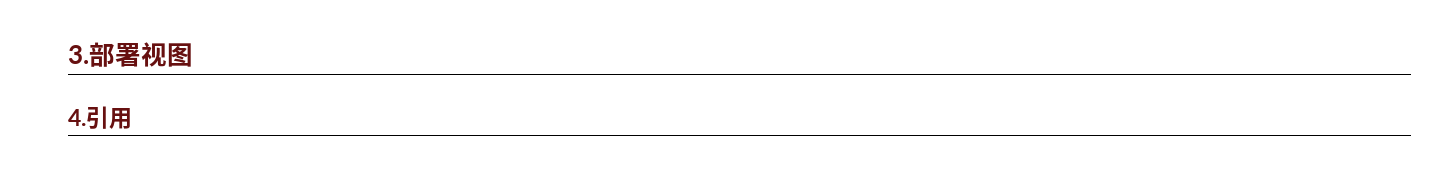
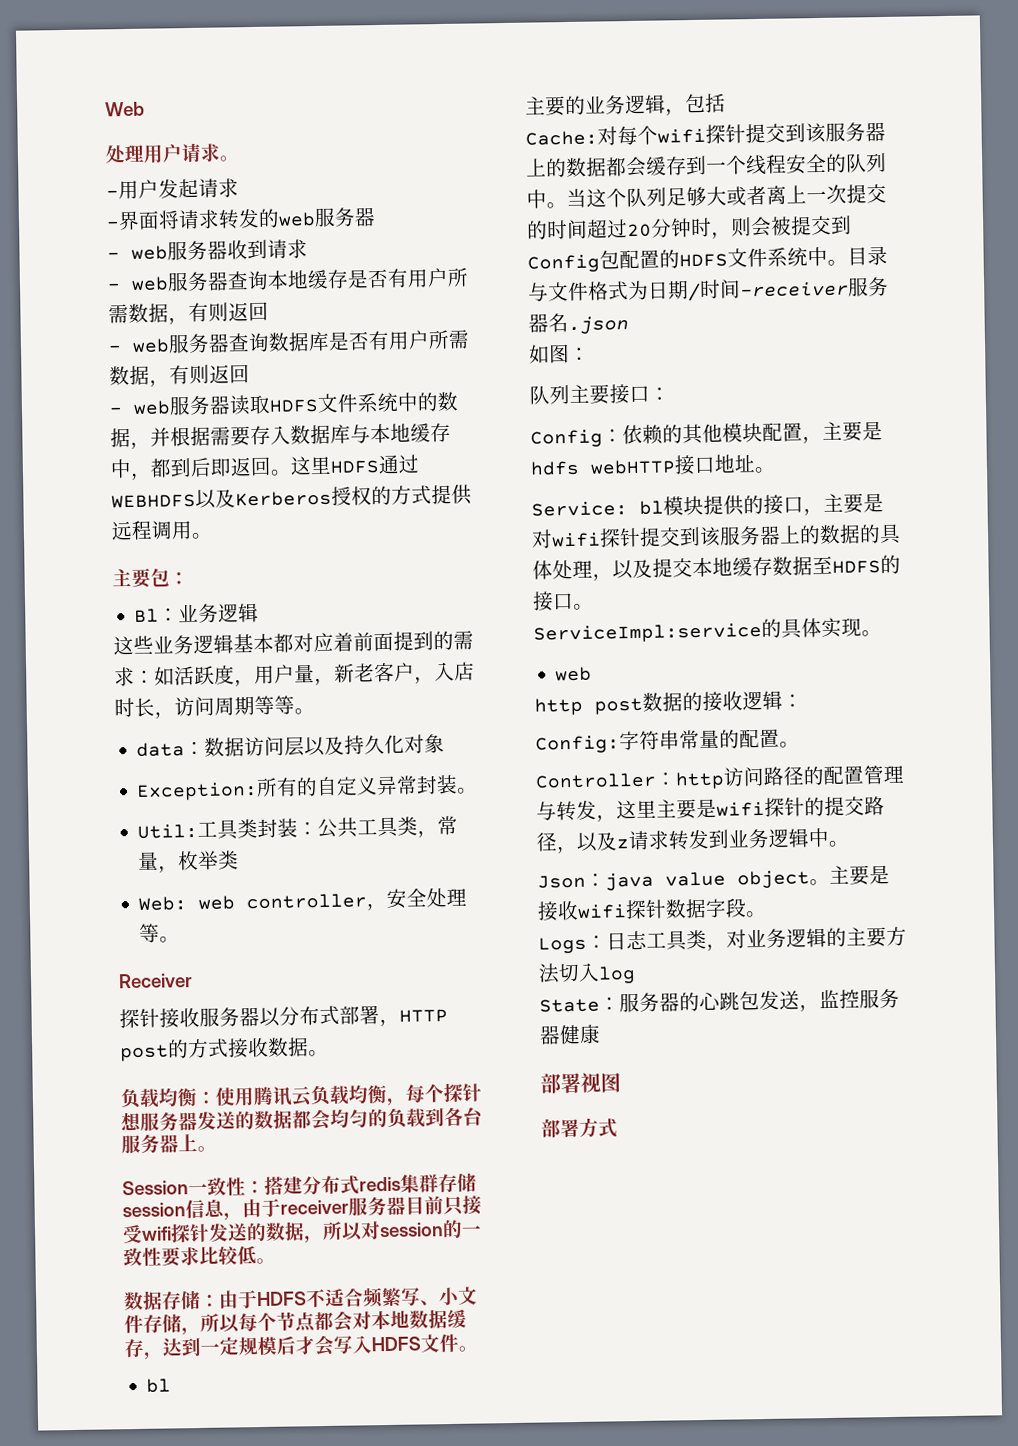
- 3.部署视图
+ Web
+ 处理用户请求。
+ -用户发起请求
+ -界面将请求转发的web服务器
+ - web服务器收到请求
+ - web服务器查询本地缓存是否有用户所需数据，有则返回
+ - web服务器查询数据库是否有用户所需数据，有则返回
+ - web服务器读取HDFS文件系统中的数据，并根据需要存入数据库与本地缓存中，都到后即返回。这里HDFS通过WEBHDFS以及Kerberos授权的方式提供远程调用。
+ 主要包：
+ Bl：业务逻辑
+ 这些业务逻辑基本都对应着前面提到的需求：如活跃度，用户量，新老客户，入店时长，访问周期等等。
+ data：数据访问层以及持久化对象
+ Exception:所有的自定义异常封装。
+ Util:工具类封装：公共工具类，常量，枚举类
+ Web: web controller，安全处理等。
+ Receiver
+ 探针接收服务器以分布式部署，HTTP post的方式接收数据。
+ 负载均衡：使用腾讯云负载均衡，每个探针想服务器发送的数据都会均匀的负载到各台服务器上。
+ Session一致性：搭建分布式redis集群存储session信息，由于receiver服务器目前只接受wifi探针发送的数据，所以对session的一致性要求比较低。
+ 数据存储：由于HDFS不适合频繁写、小文件存储，所以每个节点都会对本地数据缓存，达到一定规模后才会写入HDFS文件。
+ bl
+ 主要的业务逻辑，包括
+ Cache:对每个wifi探针提交到该服务器上的数据都会缓存到一个线程安全的队列中。当这个队列足够大或者离上一次提交的时间超过20分钟时，则会被提交到Config包配置的HDFS文件系统中。目录与文件格式为日期/时间-receiver服务器名.json
+ 如图：
+ 队列主要接口：
+ Config：依赖的其他模块配置，主要是hdfs webHTTP接口地址。
+ Service: bl模块提供的接口，主要是对wifi探针提交到该服务器上的数据的具体处理，以及提交本地缓存数据至HDFS的接口。
+ ServiceImpl:service的具体实现。
+ web
+ http post数据的接收逻辑：
+ Config:字符串常量的配置。
+ Controller：http访问路径的配置管理与转发，这里主要是wifi探针的提交路径，以及z请求转发到业务逻辑中。
+ Json：java value object。主要是接收wifi探针数据字段。
+ Logs：日志工具类，对业务逻辑的主要方法切入log
+ State：服务器的心跳包发送，监控服务器健康
+ 部署视图
- 4.引用
+ 部署方式

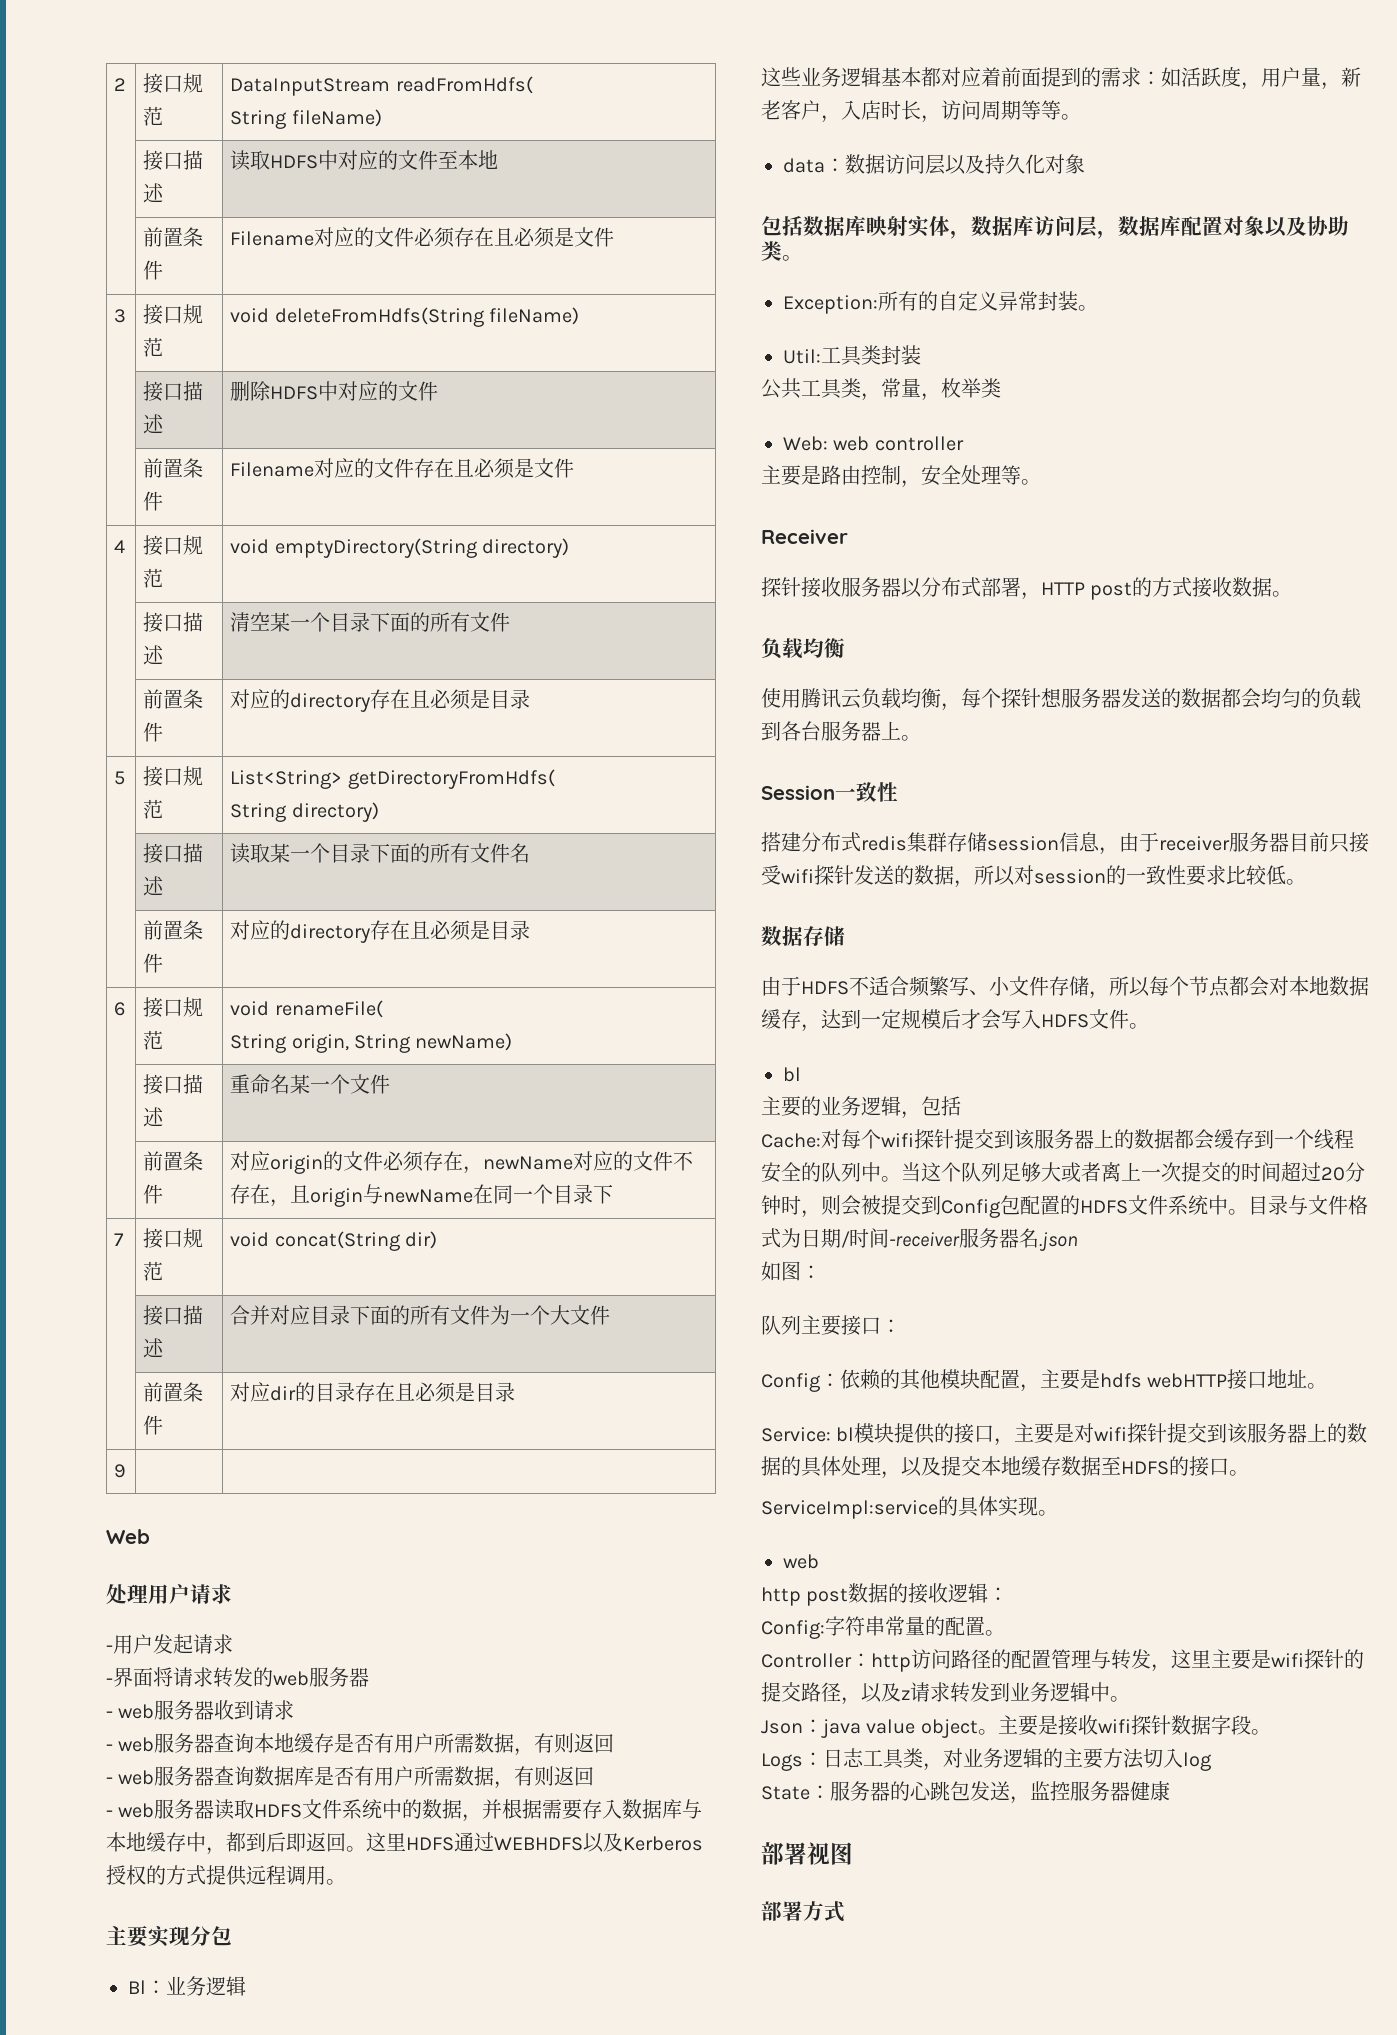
+ 2 | 接口规范 | DataInputStream readFromHdfs(
+ String fileName)
+ | 接口描述 | 读取HDFS中对应的文件至本地
+ | 前置条件 | Filename对应的文件必须存在且必须是文件
+ 3 | 接口规范 | void deleteFromHdfs(String fileName)
+ | 接口描述 | 删除HDFS中对应的文件
+ | 前置条件 | Filename对应的文件存在且必须是文件
+ 4 | 接口规范 | void emptyDirectory(String directory)
+ | 接口描述 | 清空某一个目录下面的所有文件
+ | 前置条件 | 对应的directory存在且必须是目录
+ 5 | 接口规范 | List<String> getDirectoryFromHdfs(
+ String directory)
+ | 接口描述 | 读取某一个目录下面的所有文件名
+ | 前置条件 | 对应的directory存在且必须是目录
+ 6 | 接口规范 | void renameFile(
+ String origin, String newName)
+ | 接口描述 | 重命名某一个文件
+ | 前置条件 | 对应origin的文件必须存在，newName对应的文件不存在，且origin与newName在同一个目录下
+ 7 | 接口规范 | void concat(String dir)
+ | 接口描述 | 合并对应目录下面的所有文件为一个大文件
+ | 前置条件 | 对应dir的目录存在且必须是目录
+ 9 | |
- 处理用户请求。
+ 处理用户请求
- 主要包：
+ 主要实现分包
+ 包括数据库映射实体，数据库访问层，数据库配置对象以及协助类。
- Util:工具类封装：公共工具类，常量，枚举类
+ Util:工具类封装
+ 公共工具类，常量，枚举类
- Web: web controller，安全处理等。
+ Web: web controller
+ 主要是路由控制，安全处理等。
  探针接收服务器以分布式部署，HTTP post的方式接收数据。
- 负载均衡：使用腾讯云负载均衡，每个探针想服务器发送的数据都会均匀的负载到各台服务器上。
+ 负载均衡
+ 使用腾讯云负载均衡，每个探针想服务器发送的数据都会均匀的负载到各台服务器上。
- Session一致性：搭建分布式redis集群存储session信息，由于receiver服务器目前只接受wifi探针发送的数据，所以对session的一致性要求比较低。
+ Session一致性
+ 搭建分布式redis集群存储session信息，由于receiver服务器目前只接受wifi探针发送的数据，所以对session的一致性要求比较低。
- 数据存储：由于HDFS不适合频繁写、小文件存储，所以每个节点都会对本地数据缓存，达到一定规模后才会写入HDFS文件。
+ 数据存储
+ 由于HDFS不适合频繁写、小文件存储，所以每个节点都会对本地数据缓存，达到一定规模后才会写入HDFS文件。

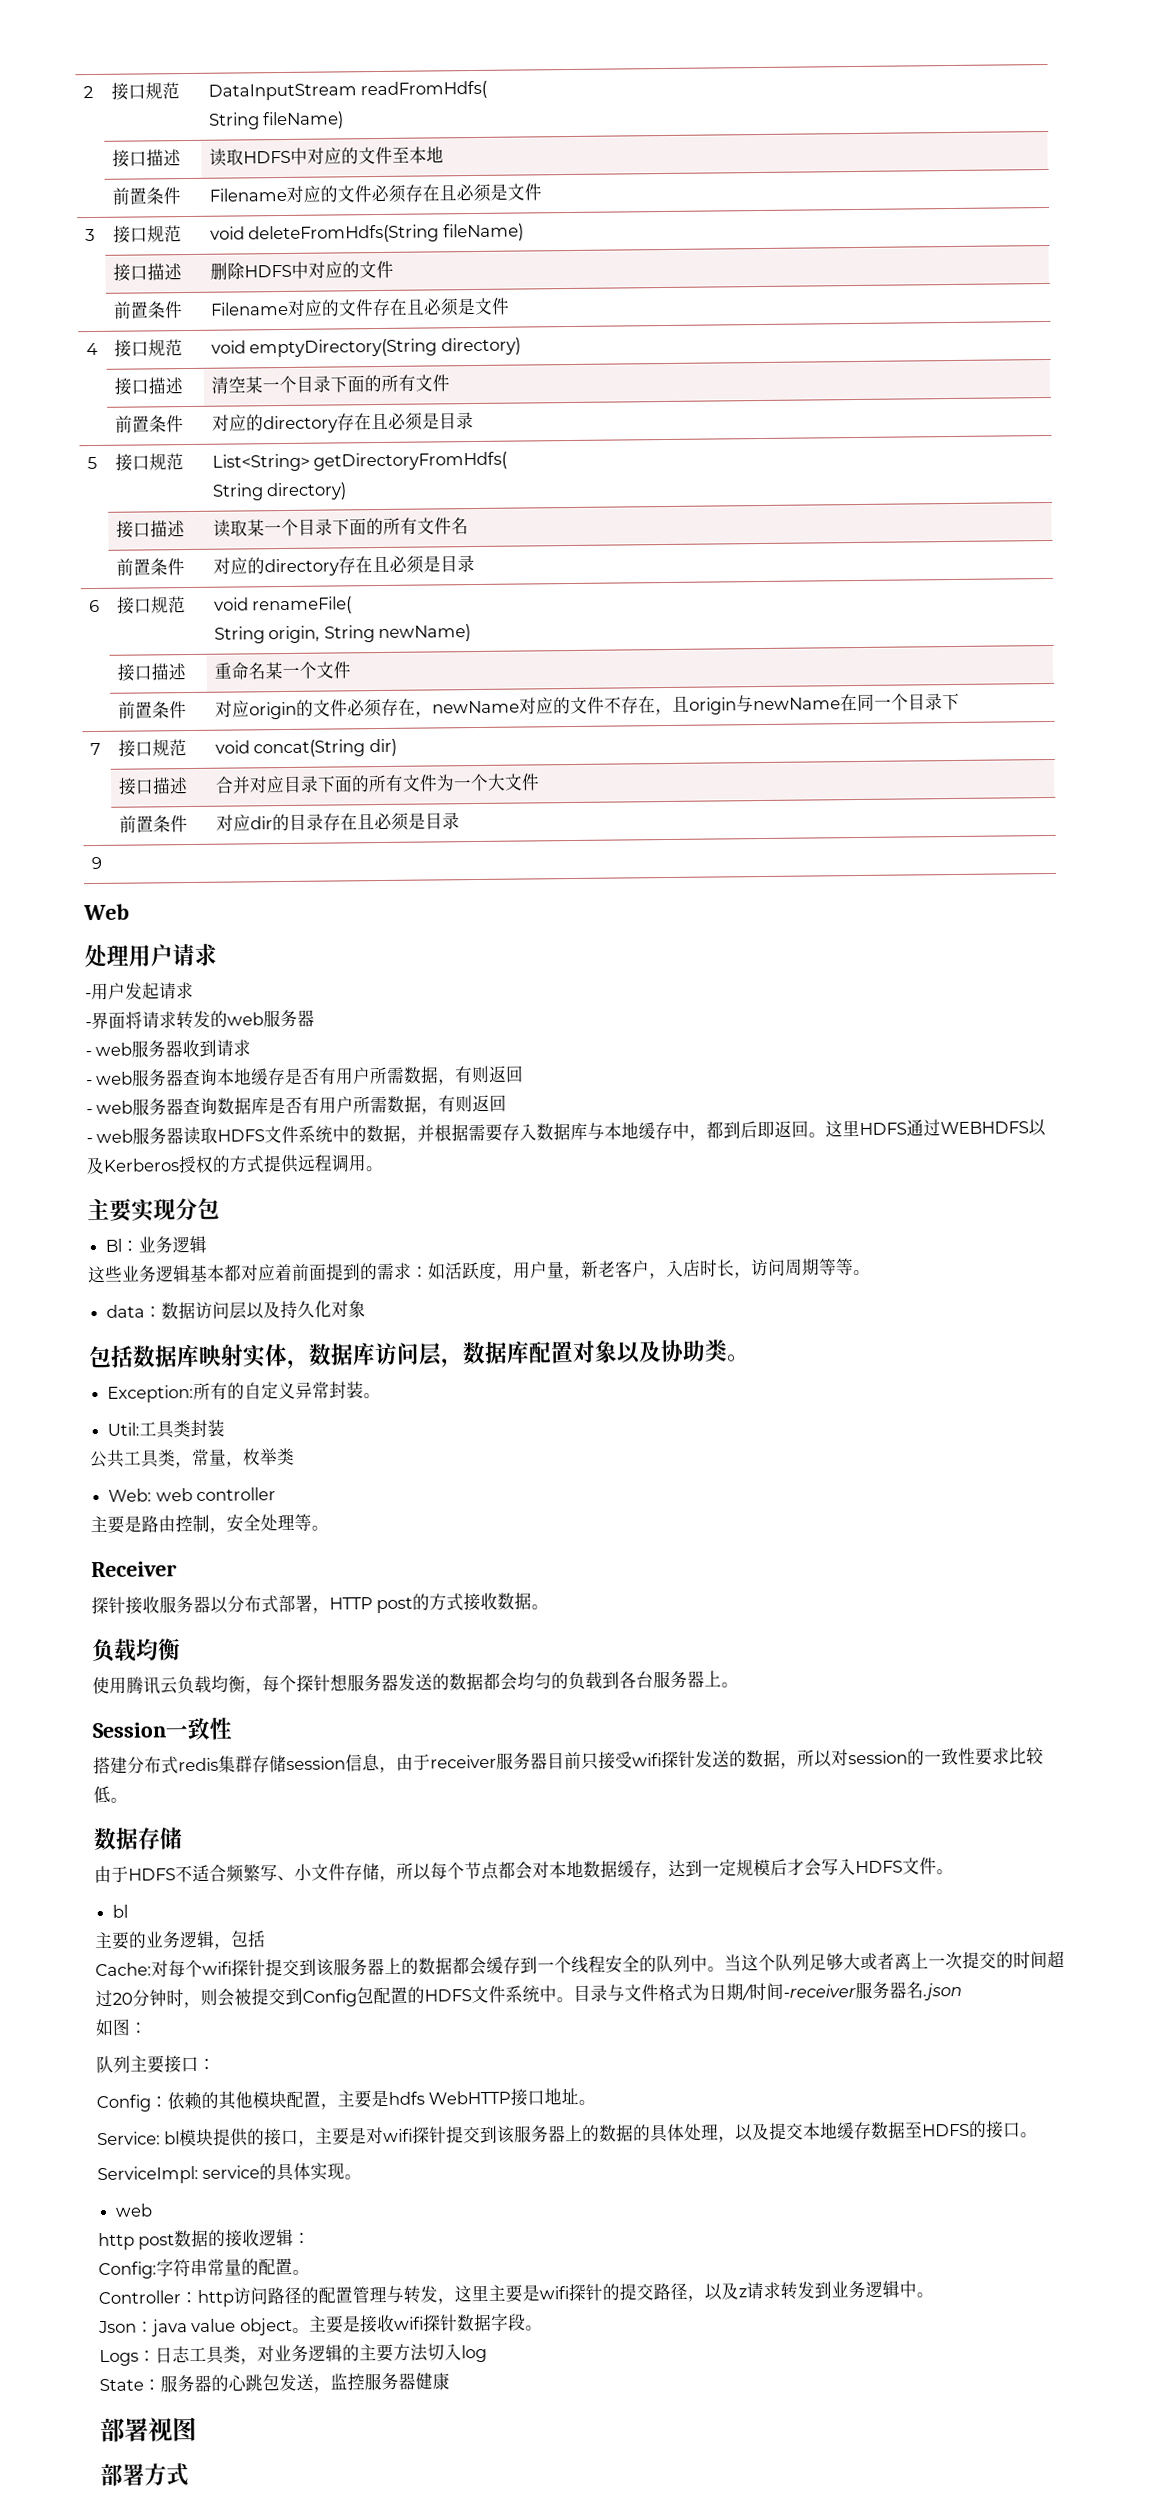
- Config：依赖的其他模块配置，主要是hdfs webHTTP接口地址。
+ Config：依赖的其他模块配置，主要是hdfs WebHTTP接口地址。
- ServiceImpl:service的具体实现。
+ ServiceImpl: service的具体实现。

